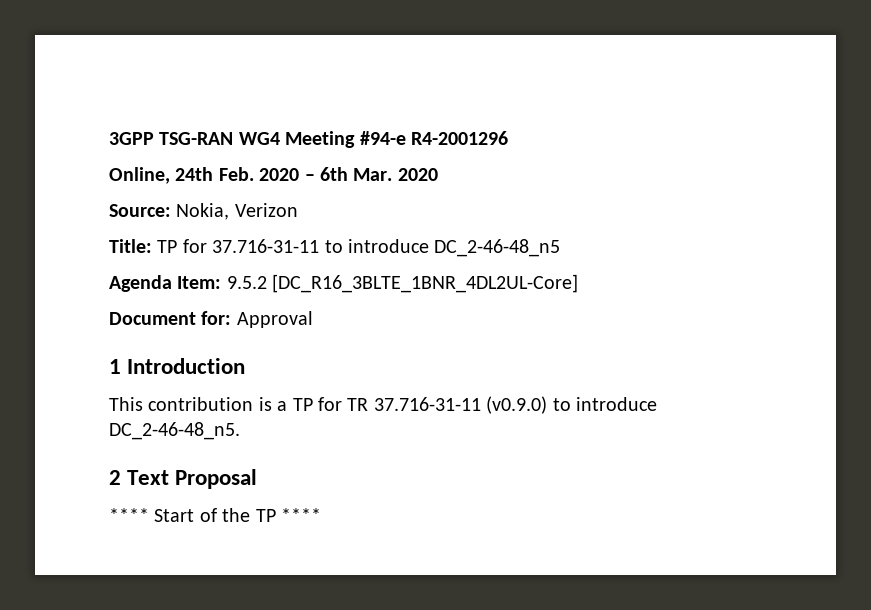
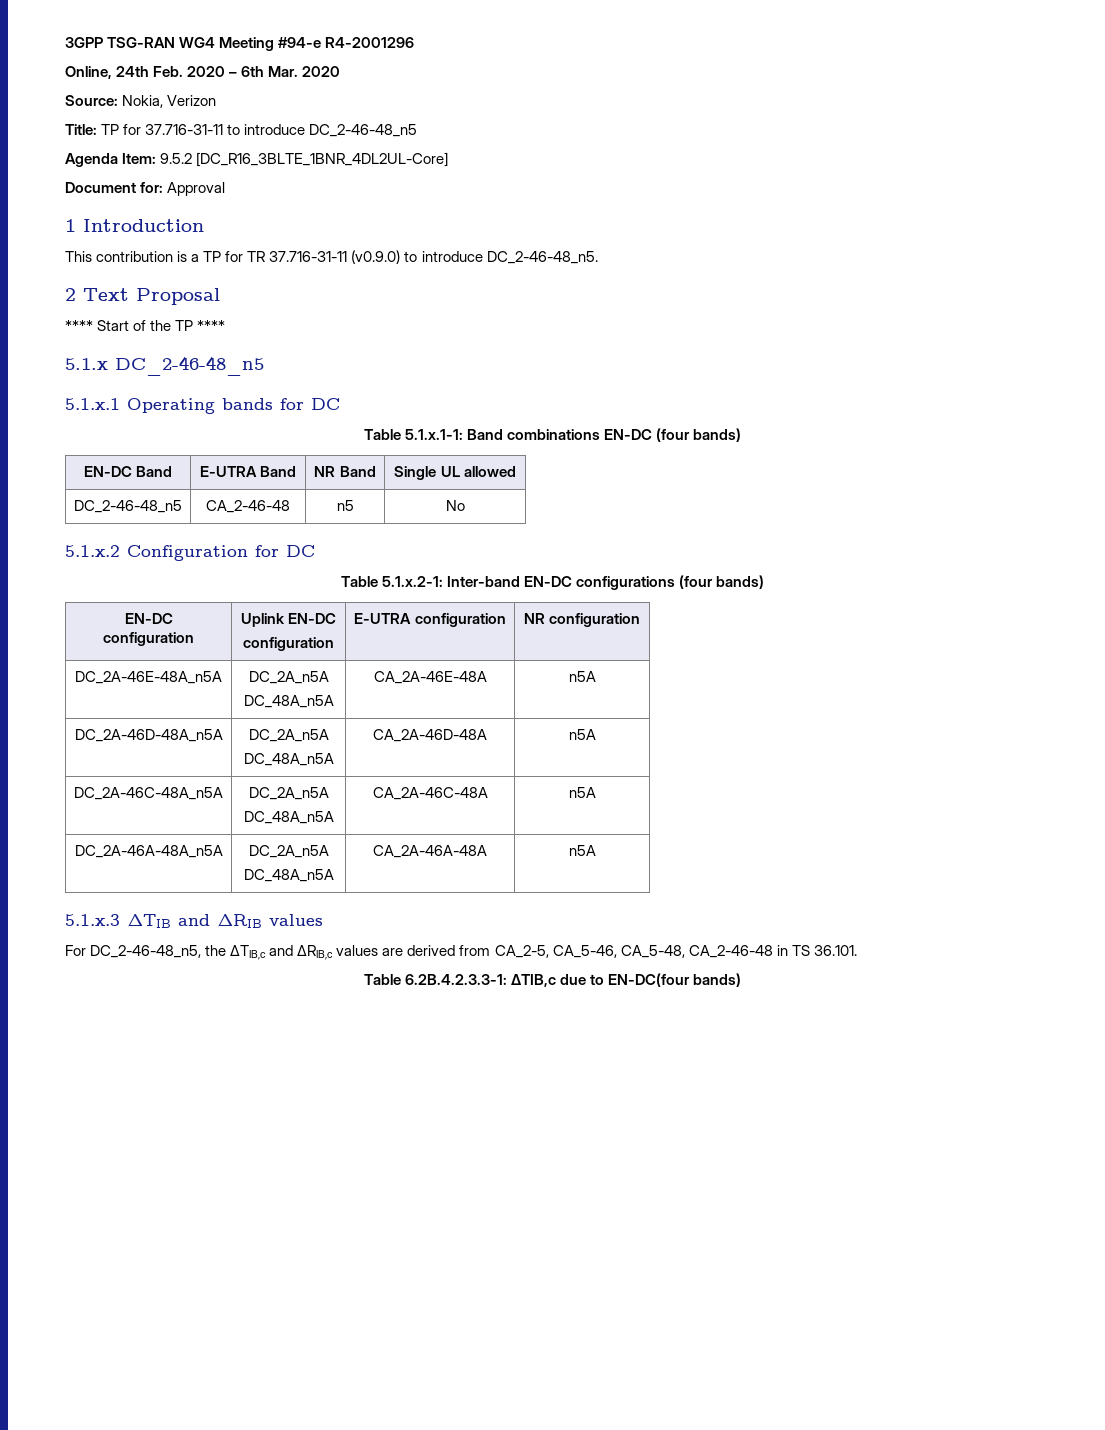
+ 5.1.x DC_2-46-48_n5
+ 5.1.x.1 Operating bands for DC
+ Table 5.1.x.1-1: Band combinations EN-DC (four bands)
+ EN-DC Band | E-UTRA Band | NR Band | Single UL allowed
+ DC_2-46-48_n5 | CA_2-46-48 | n5 | No
+ 5.1.x.2 Configuration for DC
+ Table 5.1.x.2-1: Inter-band EN-DC configurations (four bands)
+ EN-DC
+ configuration | Uplink EN-DC
+ configuration | E-UTRA configuration | NR configuration
+ DC_2A-46E-48A_n5A | DC_2A_n5A
+ DC_48A_n5A | CA_2A-46E-48A | n5A
+ DC_2A-46D-48A_n5A | DC_2A_n5A
+ DC_48A_n5A | CA_2A-46D-48A | n5A
+ DC_2A-46C-48A_n5A | DC_2A_n5A
+ DC_48A_n5A | CA_2A-46C-48A | n5A
+ DC_2A-46A-48A_n5A | DC_2A_n5A
+ DC_48A_n5A | CA_2A-46A-48A | n5A
+ 5.1.x.3 ∆TIB and ∆RIB values
+ For DC_2-46-48_n5, the ΔTIB,c and ΔRIB,c values are derived from CA_2-5, CA_5-46, CA_5-48, CA_2-46-48 in TS 36.101.
+ Table 6.2B.4.2.3.3-1: ΔTIB,c due to EN-DC(four bands)

